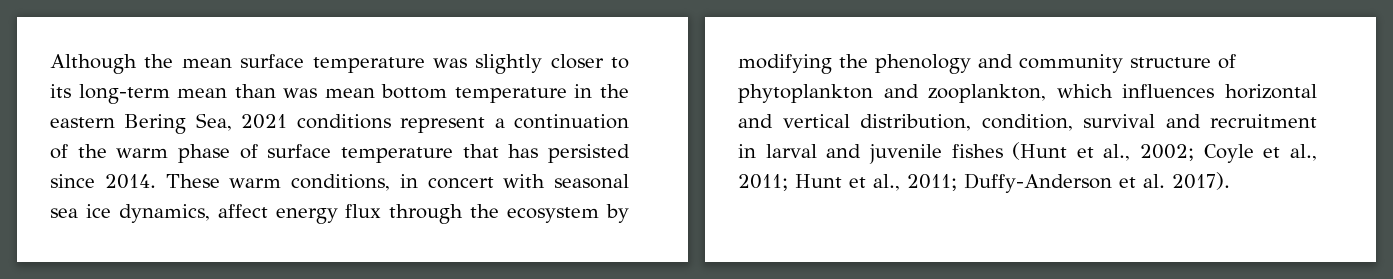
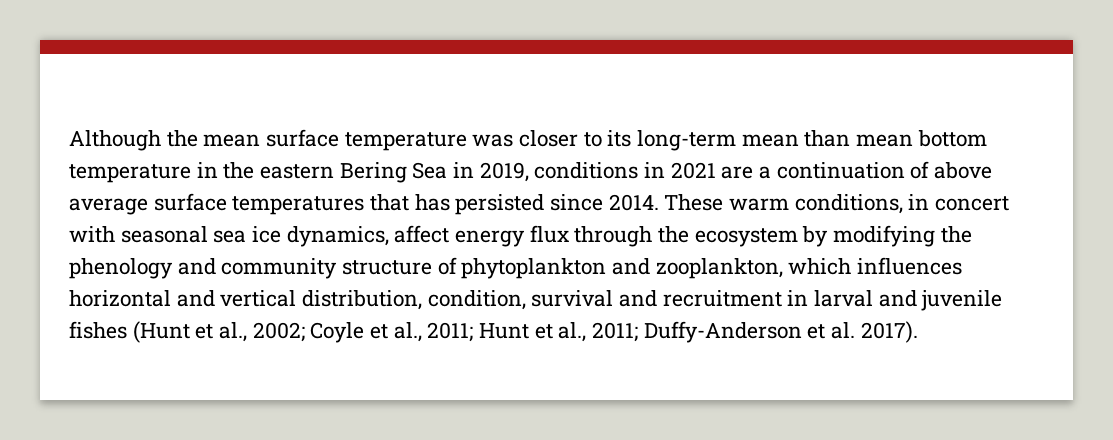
- Although the mean surface temperature was slightly closer to its long-term mean than was mean bottom temperature in the eastern Bering Sea, 2021 conditions represent a continuation of the warm phase of surface temperature that has persisted since 2014.
+ Although the mean surface temperature was closer to its long-term mean than mean bottom temperature in the eastern Bering Sea in 2019, conditions in 2021 are a continuation of above average surface temperatures that has persisted since 2014.

